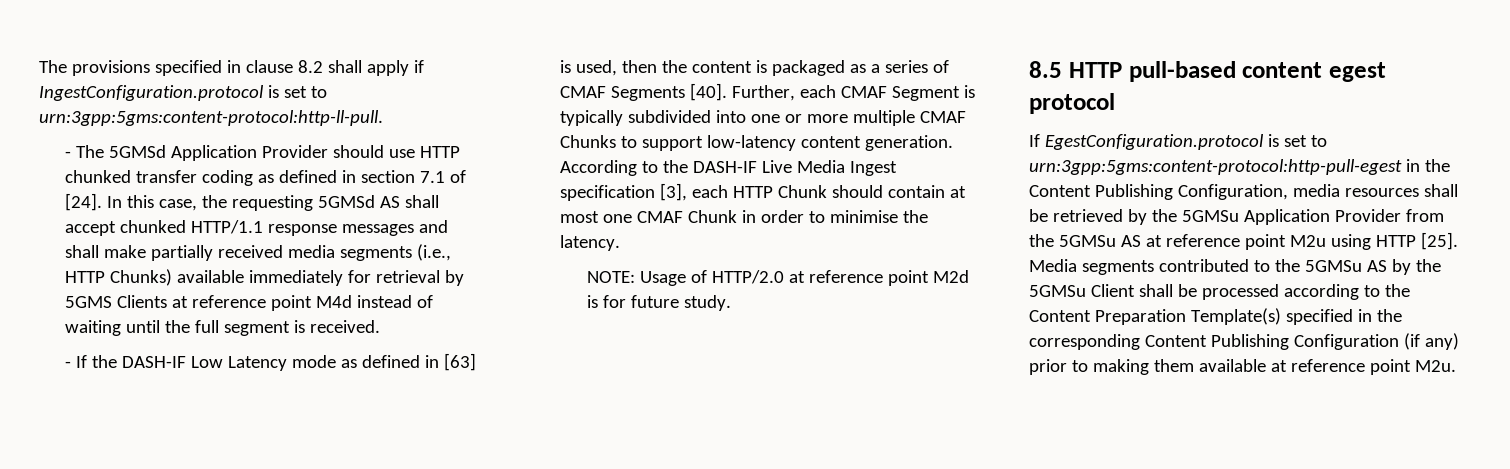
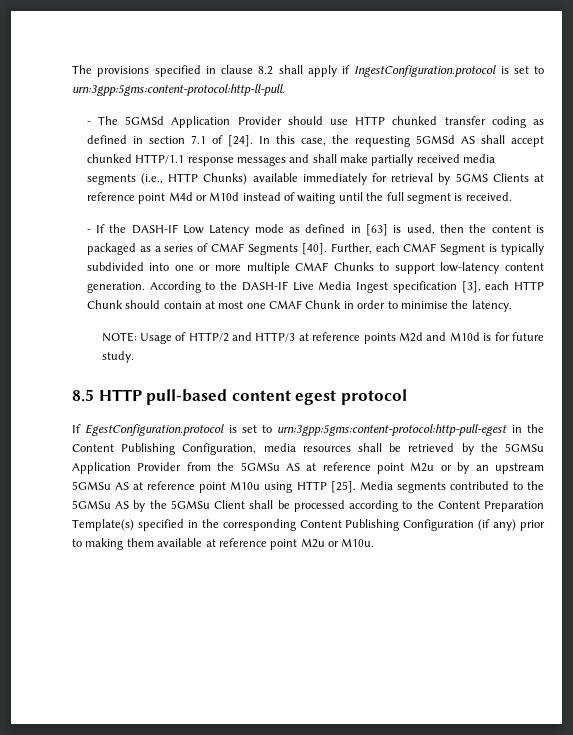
- In this case, the requesting 5GMSd AS shall accept chunked HTTP/1.1 response messages and shall make partially received media segments (i.e., HTTP Chunks) available immediately for retrieval by 5GMS Clients at reference point M4d instead of waiting until the full segment is received.
+ In this case, the requesting 5GMSd AS shall accept chunked HTTP/1.1 response messages and shall make partially received media segments (i.e., HTTP Chunks) available immediately for retrieval by 5GMS Clients at reference point M4d or M10d instead of waiting until the full segment is received.
- NOTE: Usage of HTTP/2.0 at reference point M2d is for future study.
+ NOTE: Usage of HTTP/2 and HTTP/3 at reference points M2d and M10d is for future study.
- If EgestConfiguration.protocol is set to urn:3gpp:5gms:content-protocol:http-pull-egest in the Content Publishing Configuration, media resources shall be retrieved by the 5GMSu Application Provider from the 5GMSu AS at reference point M2u using HTTP [25].
+ If EgestConfiguration.protocol is set to urn:3gpp:5gms:content-protocol:http-pull-egest in the Content Publishing Configuration, media resources shall be retrieved by the 5GMSu Application Provider from the 5GMSu AS at reference point M2u or by an upstream 5GMSu AS at reference point M10u using HTTP [25].
- Media segments contributed to the 5GMSu AS by the 5GMSu Client shall be processed according to the Content Preparation Template(s) specified in the corresponding Content Publishing Configuration (if any) prior to making them available at reference point M2u.
+ Media segments contributed to the 5GMSu AS by the 5GMSu Client shall be processed according to the Content Preparation Template(s) specified in the corresponding Content Publishing Configuration (if any) prior to making them available at reference point M2u or M10u.

